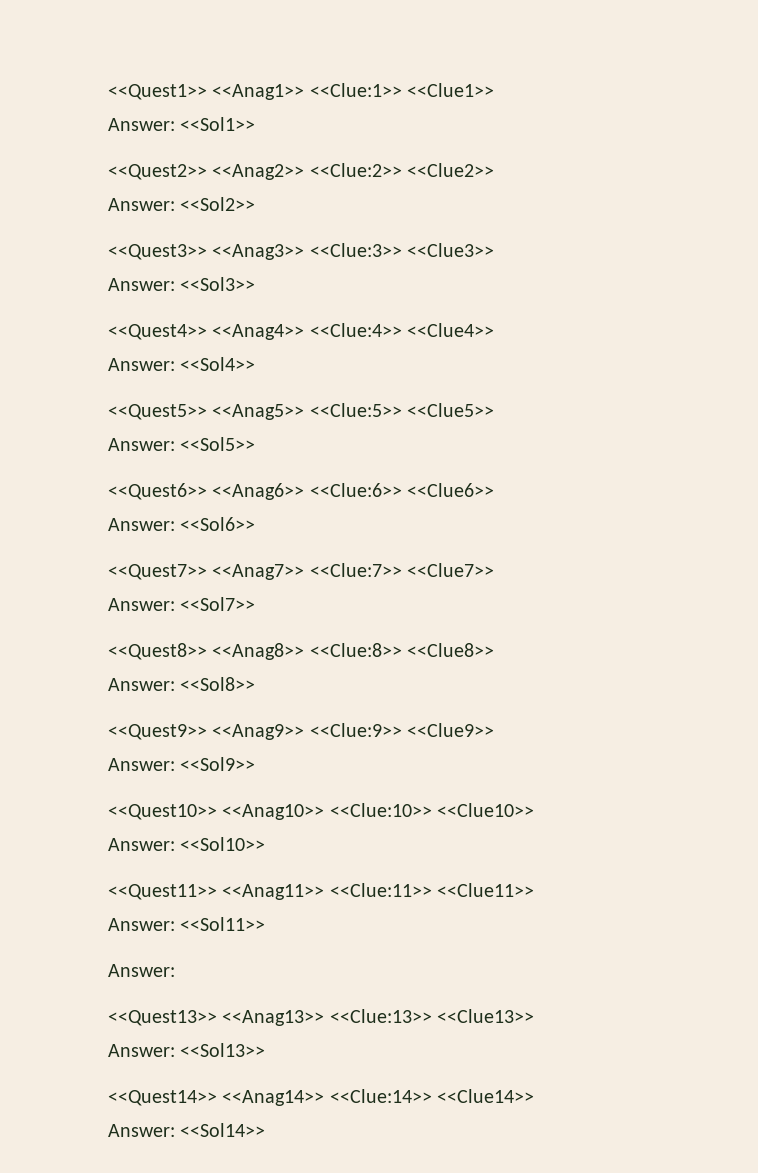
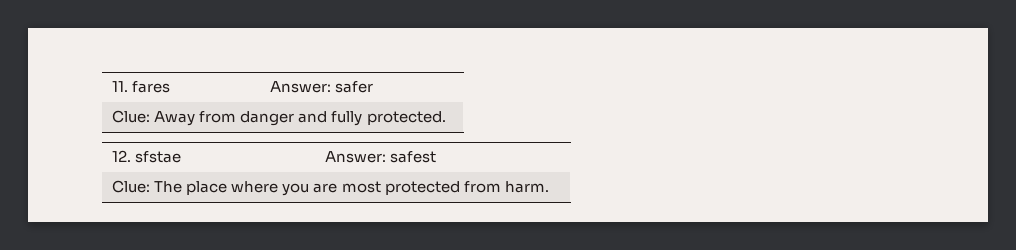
- <<Quest1>> <<Anag1>> <<Clue:1>> <<Clue1>>
- Answer: <<Sol1>>
- <<Quest2>> <<Anag2>> <<Clue:2>> <<Clue2>>
- Answer: <<Sol2>>
- <<Quest3>> <<Anag3>> <<Clue:3>> <<Clue3>>
- Answer: <<Sol3>>
- <<Quest4>> <<Anag4>> <<Clue:4>> <<Clue4>>
- Answer: <<Sol4>>
- <<Quest5>> <<Anag5>> <<Clue:5>> <<Clue5>>
- Answer: <<Sol5>>
- <<Quest6>> <<Anag6>> <<Clue:6>> <<Clue6>>
- Answer: <<Sol6>>
- <<Quest7>> <<Anag7>> <<Clue:7>> <<Clue7>>
- Answer: <<Sol7>>
- <<Quest8>> <<Anag8>> <<Clue:8>> <<Clue8>>
- Answer: <<Sol8>>
- <<Quest9>> <<Anag9>> <<Clue:9>> <<Clue9>>
- Answer: <<Sol9>>
- <<Quest10>> <<Anag10>> <<Clue:10>> <<Clue10>>
- Answer: <<Sol10>>
- <<Quest11>> <<Anag11>> <<Clue:11>> <<Clue11>>
- Answer: <<Sol11>>
- Answer:
- <<Quest13>> <<Anag13>> <<Clue:13>> <<Clue13>>
- Answer: <<Sol13>>
- <<Quest14>> <<Anag14>> <<Clue:14>> <<Clue14>>
- Answer: <<Sol14>>
+ 11. fares | Answer: safer
+ Clue: Away from danger and fully protected.
+ 12. sfstae | Answer: safest
+ Clue: The place where you are most protected from harm.

